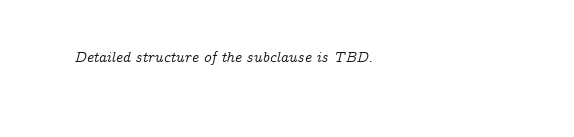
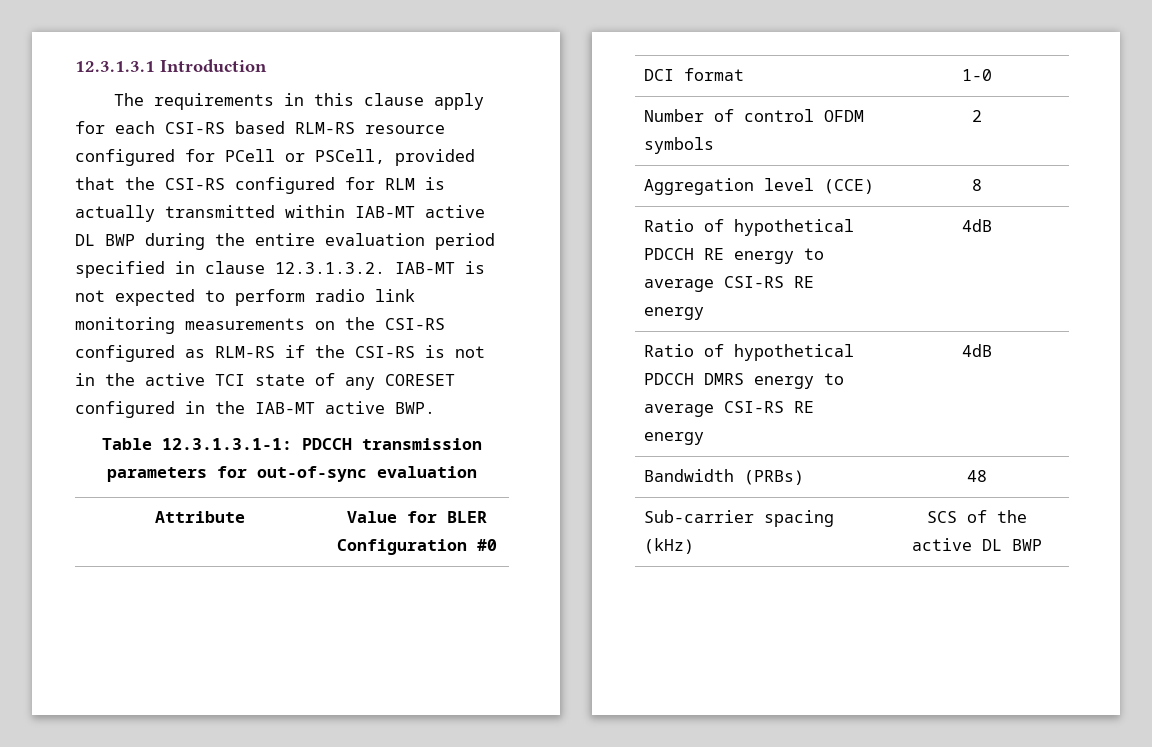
- Detailed structure of the subclause is TBD.
+ 12.3.1.3.1 Introduction
+ The requirements in this clause apply for each CSI-RS based RLM-RS resource configured for PCell or PSCell, provided that the CSI-RS configured for RLM is actually transmitted within IAB-MT active DL BWP during the entire evaluation period specified in clause 12.3.1.3.2. IAB-MT is not expected to perform radio link monitoring measurements on the CSI-RS configured as RLM-RS if the CSI-RS is not in the active TCI state of any CORESET configured in the IAB-MT active BWP.
+ Table 12.3.1.3.1-1: PDCCH transmission parameters for out-of-sync evaluation
+ Attribute | Value for BLER Configuration #0
+ DCI format | 1-0
+ Number of control OFDM symbols | 2
+ Aggregation level (CCE) | 8
+ Ratio of hypothetical PDCCH RE energy to average CSI-RS RE energy | 4dB
+ Ratio of hypothetical PDCCH DMRS energy to average CSI-RS RE energy | 4dB
+ Bandwidth (PRBs) | 48
+ Sub-carrier spacing (kHz) | SCS of the active DL BWP

